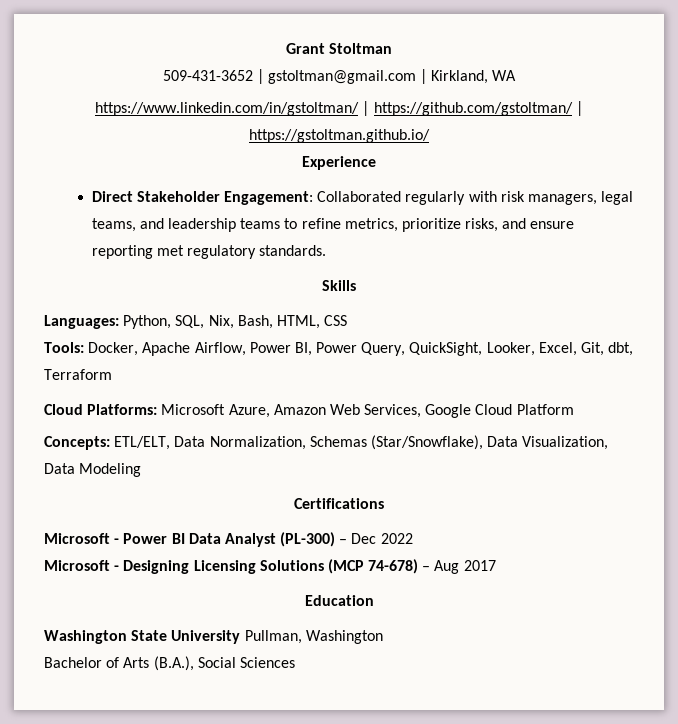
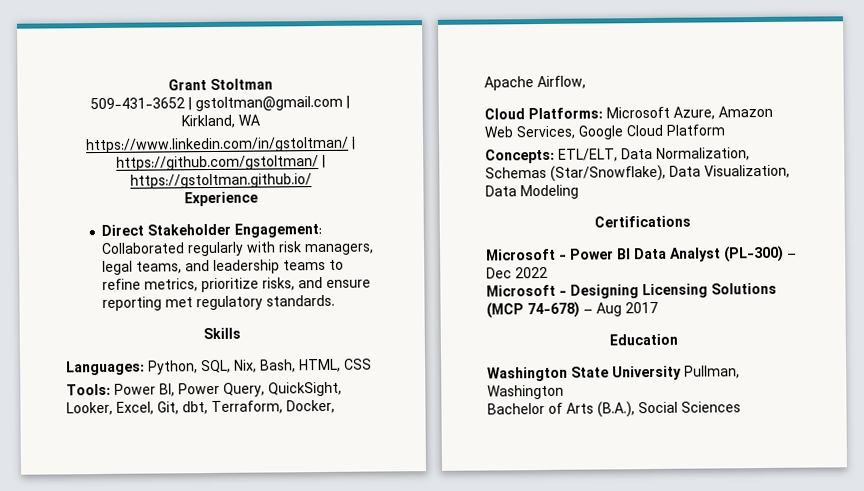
- Tools: Docker, Apache Airflow, Power BI, Power Query, QuickSight, Looker, Excel, Git, dbt, Terraform
+ Tools: Power BI, Power Query, QuickSight, Looker, Excel, Git, dbt, Terraform, Docker, Apache Airflow,

